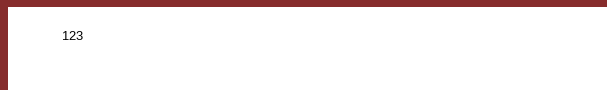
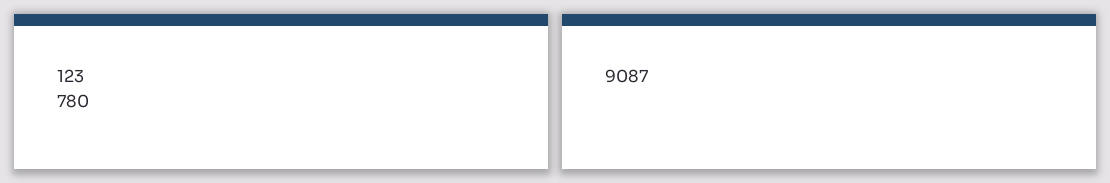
+ 780
+ 9087

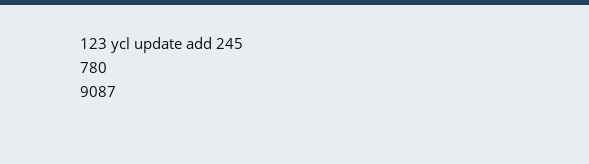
- 123
+ 123 ycl update add 245

